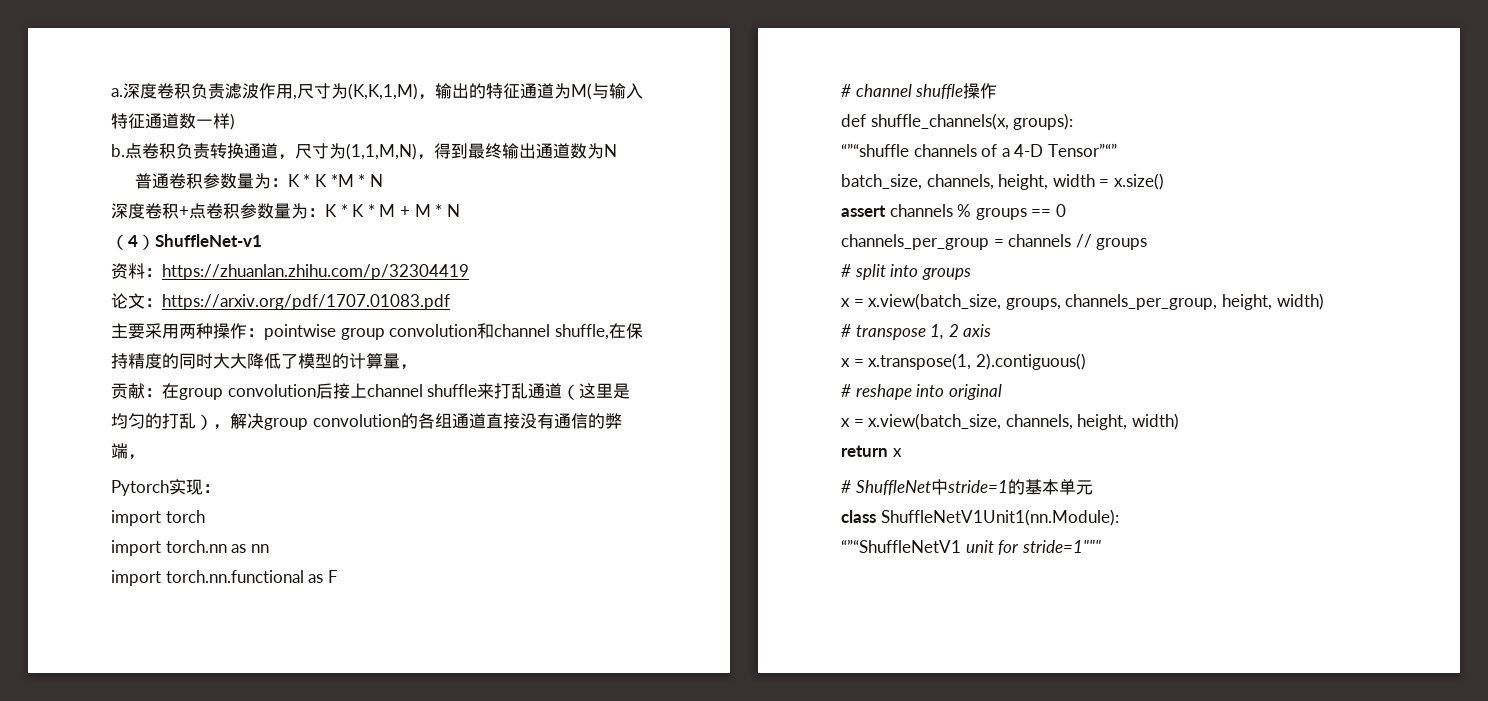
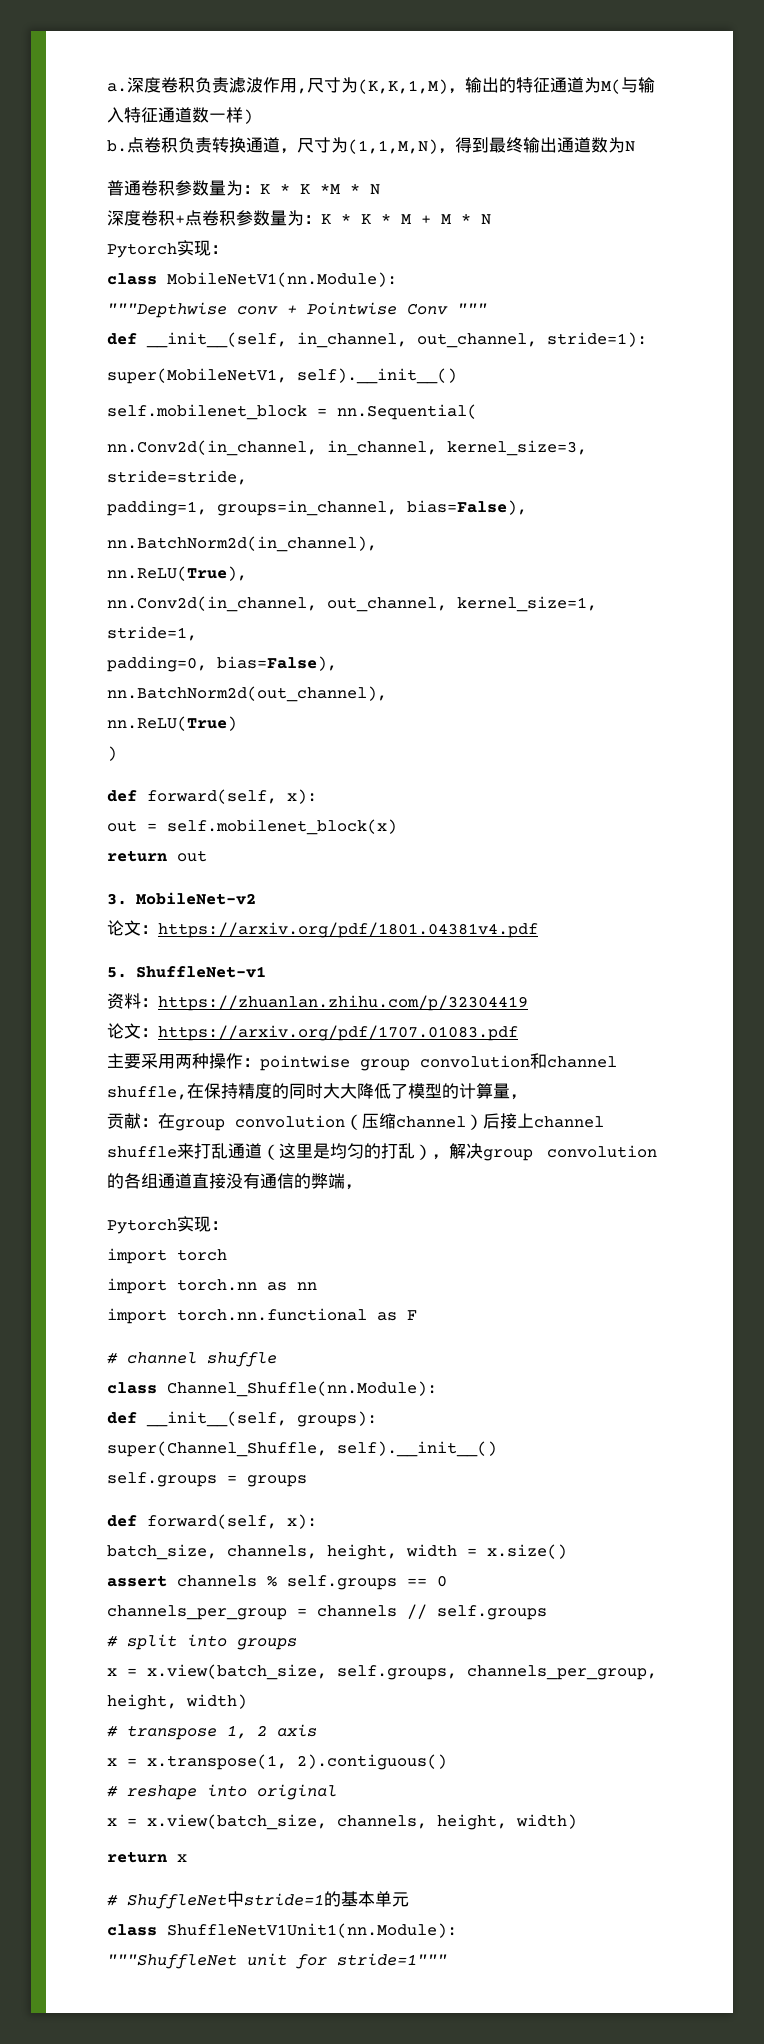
  深度卷积+点卷积参数量为：K * K * M + M * N
- （4）ShuffleNet-v1
+ Pytorch实现：
+ class MobileNetV1(nn.Module):
+ """Depthwise conv + Pointwise Conv """
+ def __init__(self, in_channel, out_channel, stride=1):
+ super(MobileNetV1, self).__init__()
+ self.mobilenet_block = nn.Sequential(
+ nn.Conv2d(in_channel, in_channel, kernel_size=3, stride=stride,
+ padding=1, groups=in_channel, bias=False),
+ nn.BatchNorm2d(in_channel),
+ nn.ReLU(True),
+ nn.Conv2d(in_channel, out_channel, kernel_size=1, stride=1,
+ padding=0, bias=False),
+ nn.BatchNorm2d(out_channel),
+ nn.ReLU(True)
+ )
+ def forward(self, x):
+ out = self.mobilenet_block(x)
+ return out
+ 3. MobileNet-v2
+ 论文：https://arxiv.org/pdf/1801.04381v4.pdf
+ 5. ShuffleNet-v1
- 贡献：在group convolution后接上channel shuffle来打乱通道（这里是均匀的打乱），解决group convolution的各组通道直接没有通信的弊端，
+ 贡献：在group convolution（压缩channel）后接上channel shuffle来打乱通道（这里是均匀的打乱），解决group convolution的各组通道直接没有通信的弊端，
- # channel shuffle操作
- def shuffle_channels(x, groups):
+ # channel shuffle
+ class Channel_Shuffle(nn.Module):
+ def __init__(self, groups):
- “”“shuffle channels of a 4-D Tensor”“”
+ super(Channel_Shuffle, self).__init__()
+ self.groups = groups
+ def forward(self, x):
- assert channels % groups == 0
+ assert channels % self.groups == 0
- channels_per_group = channels // groups
+ channels_per_group = channels // self.groups
- x = x.view(batch_size, groups, channels_per_group, height, width)
+ x = x.view(batch_size, self.groups, channels_per_group, height, width)
- “”“ShuffleNetV1 unit for stride=1"""
+ """ShuffleNet unit for stride=1"""

